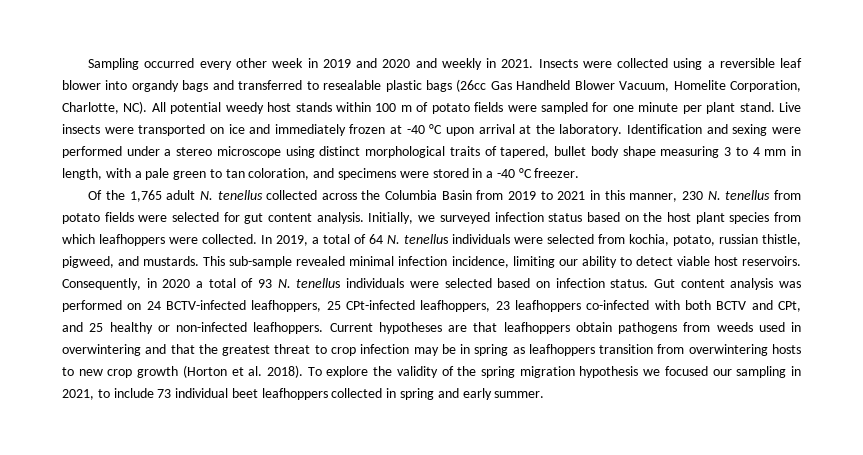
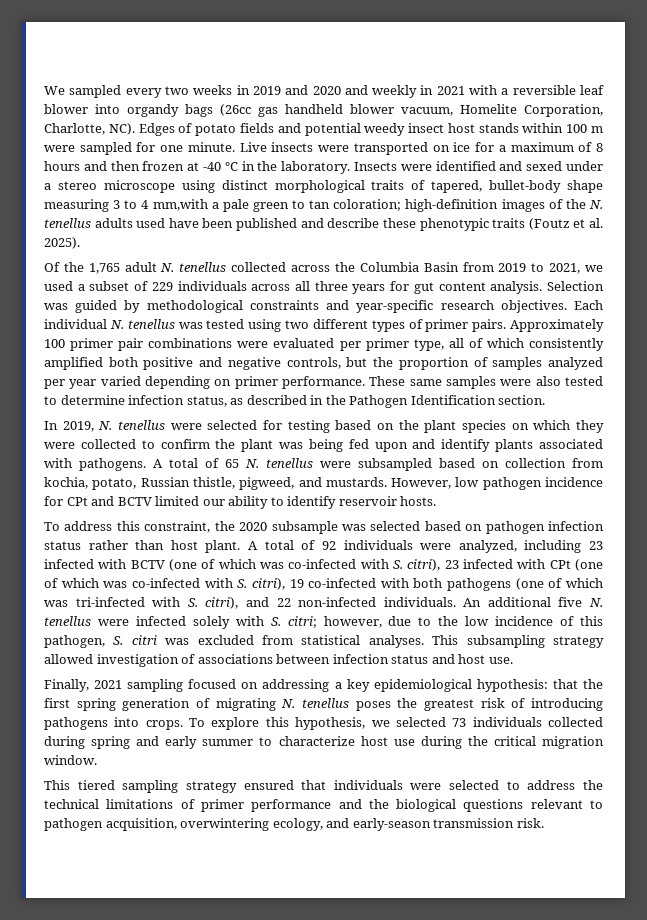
- Sampling occurred every other week in 2019 and 2020 and weekly in 2021. Insects were collected using a reversible leaf blower into organdy bags and transferred to resealable plastic bags (26cc Gas Handheld Blower Vacuum, Homelite Corporation, Charlotte, NC). All potential weedy host stands within 100 m of potato fields were sampled for one minute per plant stand.
+ We sampled every two weeks in 2019 and 2020 and weekly in 2021 with a reversible leaf blower into organdy bags (26cc gas handheld blower vacuum, Homelite Corporation, Charlotte, NC). Edges of potato fields and potential weedy insect host stands within 100 m were sampled for one minute.
- Live insects were transported on ice and immediately frozen at -40 °C upon arrival at the laboratory. Identification and sexing were performed under a stereo microscope using distinct morphological traits of tapered, bullet body shape measuring 3 to 4 mm in length, with a pale green to tan coloration, and specimens were stored in a -40 °C freezer.
+ Live insects were transported on ice for a maximum of 8 hours and then frozen at -40 °C in the laboratory. Insects were identified and sexed under a stereo microscope using distinct morphological traits of tapered, bullet-body shape measuring 3 to 4 mm,with a pale green to tan coloration; high-definition images of the N. tenellus adults used have been published and describe these phenotypic traits (Foutz et al. 2025).
- Of the 1,765 adult N. tenellus collected across the Columbia Basin from 2019 to 2021 in this manner, 230 N. tenellus from potato fields were selected for gut content analysis. Initially, we surveyed infection status based on the host plant species from which leafhoppers were collected. In 2019, a total of 64 N. tenellus individuals were selected from kochia, potato, russian thistle, pigweed, and mustards.
+ Of the 1,765 adult N. tenellus collected across the Columbia Basin from 2019 to 2021, we used a subset of 229 individuals across all three years for gut content analysis. Selection was guided by methodological constraints and year-specific research objectives. Each individual N. tenellus was tested using two different types of primer pairs. Approximately 100 primer pair combinations were evaluated per primer type, all of which consistently amplified both positive and negative controls, but the proportion of samples analyzed per year varied depending on primer performance. These same samples were also tested to determine infection status, as described in the Pathogen Identification section.
+ In 2019, N. tenellus were selected for testing based on the plant species on which they were collected to confirm the plant was being fed upon and identify plants associated with pathogens. A total of 65 N. tenellus were subsampled based on collection from kochia, potato, Russian thistle, pigweed, and mustards.
- This sub-sample revealed minimal infection incidence, limiting our ability to detect viable host reservoirs. Consequently, in 2020 a total of 93 N. tenellus individuals were selected based on infection status. Gut content analysis was performed on 24 BCTV-infected leafhoppers, 25 CPt-infected leafhoppers, 23 leafhoppers co-infected with both BCTV and CPt, and 25 healthy or non-infected leafhoppers. Current hypotheses are that leafhoppers obtain pathogens from weeds used in overwintering and that the greatest threat to crop infection may be in spring as leafhoppers transition from overwintering hosts to new crop growth (Horton et al. 2018). To explore the validity of the spring migration hypothesis we focused our sampling in 2021, to include 73 individual beet leafhoppers collected in spring and early summer.
+ However, low pathogen incidence for CPt and BCTV limited our ability to identify reservoir hosts.
+ To address this constraint, the 2020 subsample was selected based on pathogen infection status rather than host plant. A total of 92 individuals were analyzed, including 23 infected with BCTV (one of which was co-infected with S. citri), 23 infected with CPt (one of which was co-infected with S. citri), 19 co-infected with both pathogens (one of which was tri-infected with S. citri), and 22 non-infected individuals. An additional five N. tenellus were infected solely with S. citri; however, due to the low incidence of this pathogen, S. citri was excluded from statistical analyses. This subsampling strategy allowed investigation of associations between infection status and host use.
+ Finally, 2021 sampling focused on addressing a key epidemiological hypothesis: that the first spring generation of migrating N. tenellus poses the greatest risk of introducing pathogens into crops. To explore this hypothesis, we selected 73 individuals collected during spring and early summer to characterize host use during the critical migration window.
+ This tiered sampling strategy ensured that individuals were selected to address the technical limitations of primer performance and the biological questions relevant to pathogen acquisition, overwintering ecology, and early-season transmission risk.

